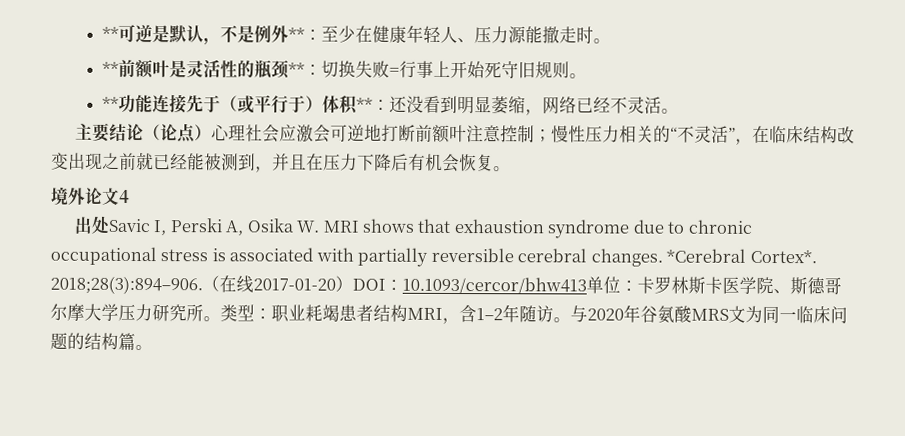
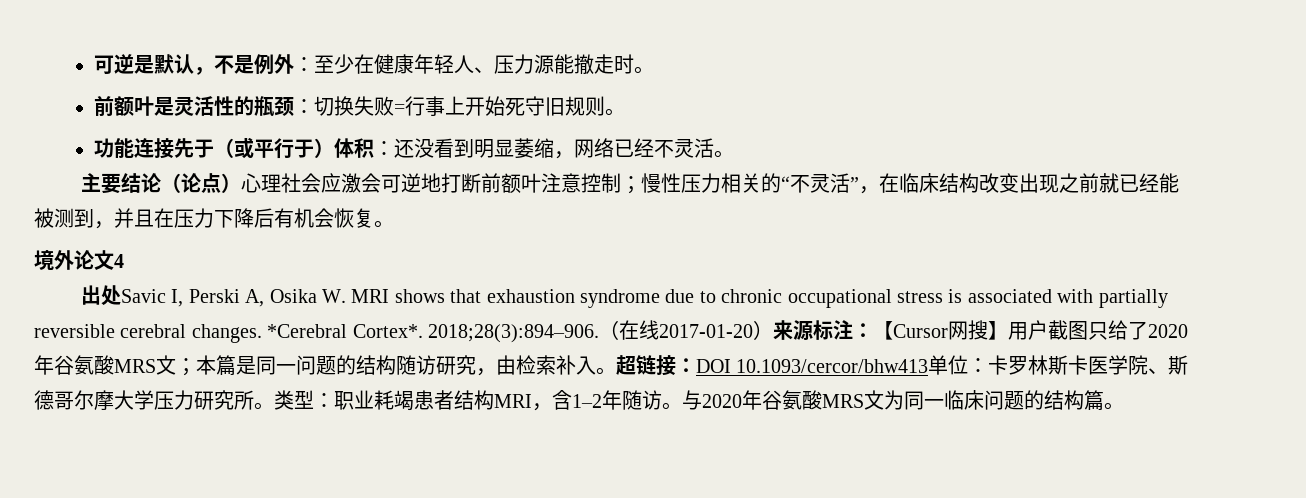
- **可逆是默认，不是例外**：至少在健康年轻人、压力源能撤走时。
+ 可逆是默认，不是例外：至少在健康年轻人、压力源能撤走时。
- **前额叶是灵活性的瓶颈**：切换失败=行事上开始死守旧规则。
+ 前额叶是灵活性的瓶颈：切换失败=行事上开始死守旧规则。
- **功能连接先于（或平行于）体积**：还没看到明显萎缩，网络已经不灵活。
+ 功能连接先于（或平行于）体积：还没看到明显萎缩，网络已经不灵活。
- （在线2017-01-20）DOI：10.1093/cercor/bhw413单位：卡罗林斯卡医学院、斯德哥尔摩大学压力研究所。
+ （在线2017-01-20）来源标注：【Cursor网搜】用户截图只给了2020年谷氨酸MRS文；本篇是同一问题的结构随访研究，由检索补入。超链接：DOI 10.1093/cercor/bhw413单位：卡罗林斯卡医学院、斯德哥尔摩大学压力研究所。

